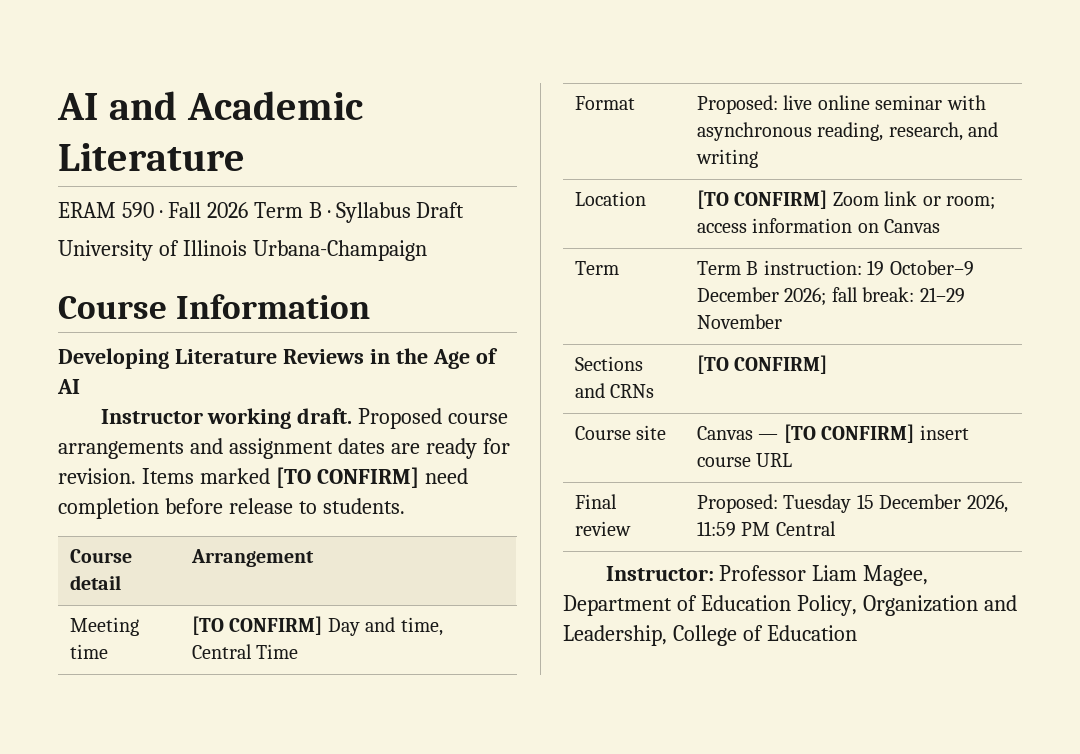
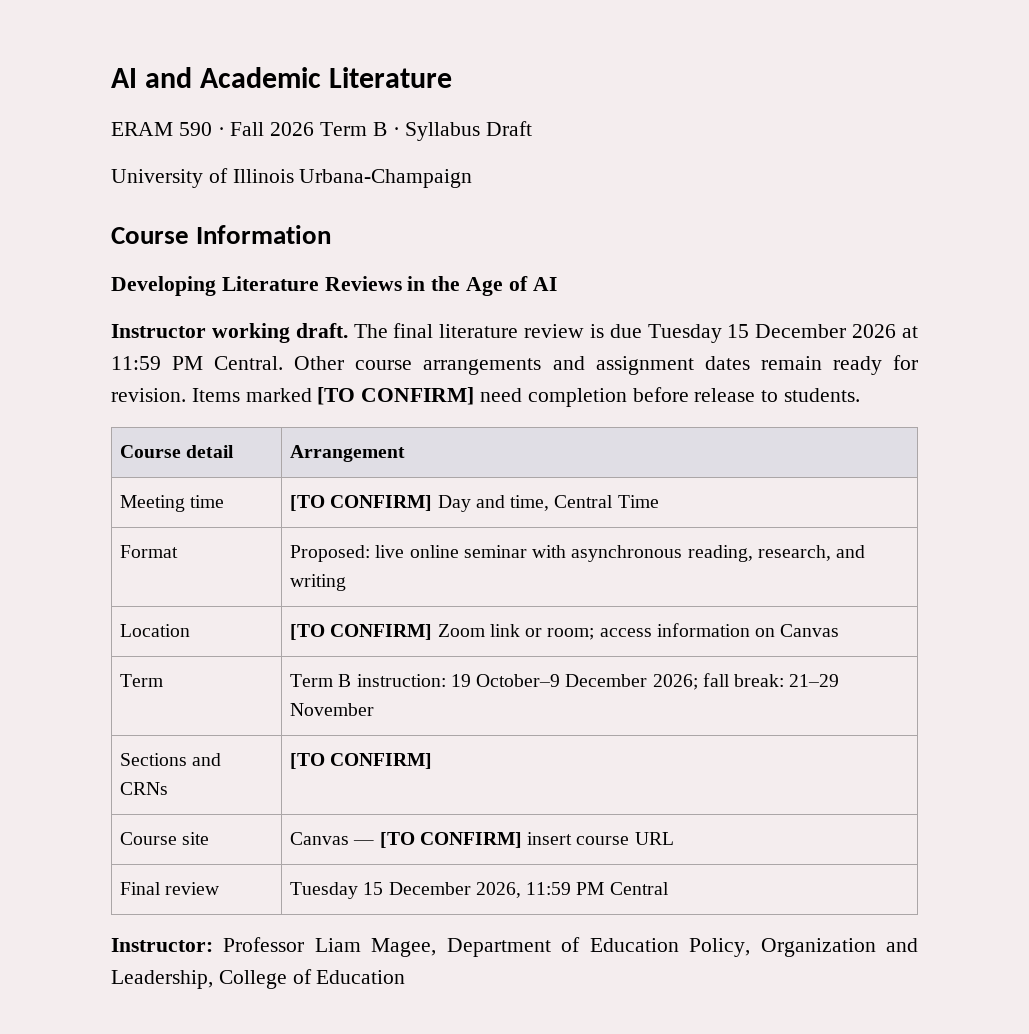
- Proposed course arrangements and assignment dates are ready for revision.
+ The final literature review is due Tuesday 15 December 2026 at 11:59 PM Central. Other course arrangements and assignment dates remain ready for revision.
- Final review | Proposed: Tuesday 15 December 2026, 11:59 PM Central
+ Final review | Tuesday 15 December 2026, 11:59 PM Central

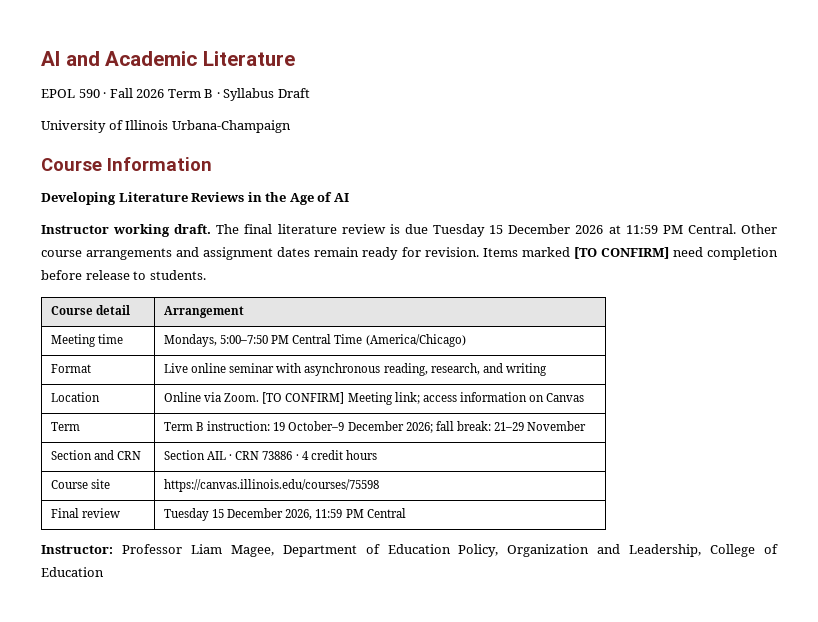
- ERAM 590 · Fall 2026 Term B · Syllabus Draft
+ EPOL 590 · Fall 2026 Term B · Syllabus Draft
- Meeting time | [TO CONFIRM] Day and time, Central Time
+ Meeting time | Mondays, 5:00–7:50 PM Central Time (America/Chicago)
- Format | Proposed: live online seminar with asynchronous reading, research, and writing
+ Format | Live online seminar with asynchronous reading, research, and writing
- Location | [TO CONFIRM] Zoom link or room; access information on Canvas
+ Location | Online via Zoom. [TO CONFIRM] Meeting link; access information on Canvas
- Sections and CRNs | [TO CONFIRM]
- Course site | Canvas — [TO CONFIRM] insert course URL
+ Section and CRN | Section AIL · CRN 73886 · 4 credit hours
+ Course site | https://canvas.illinois.edu/courses/75598

